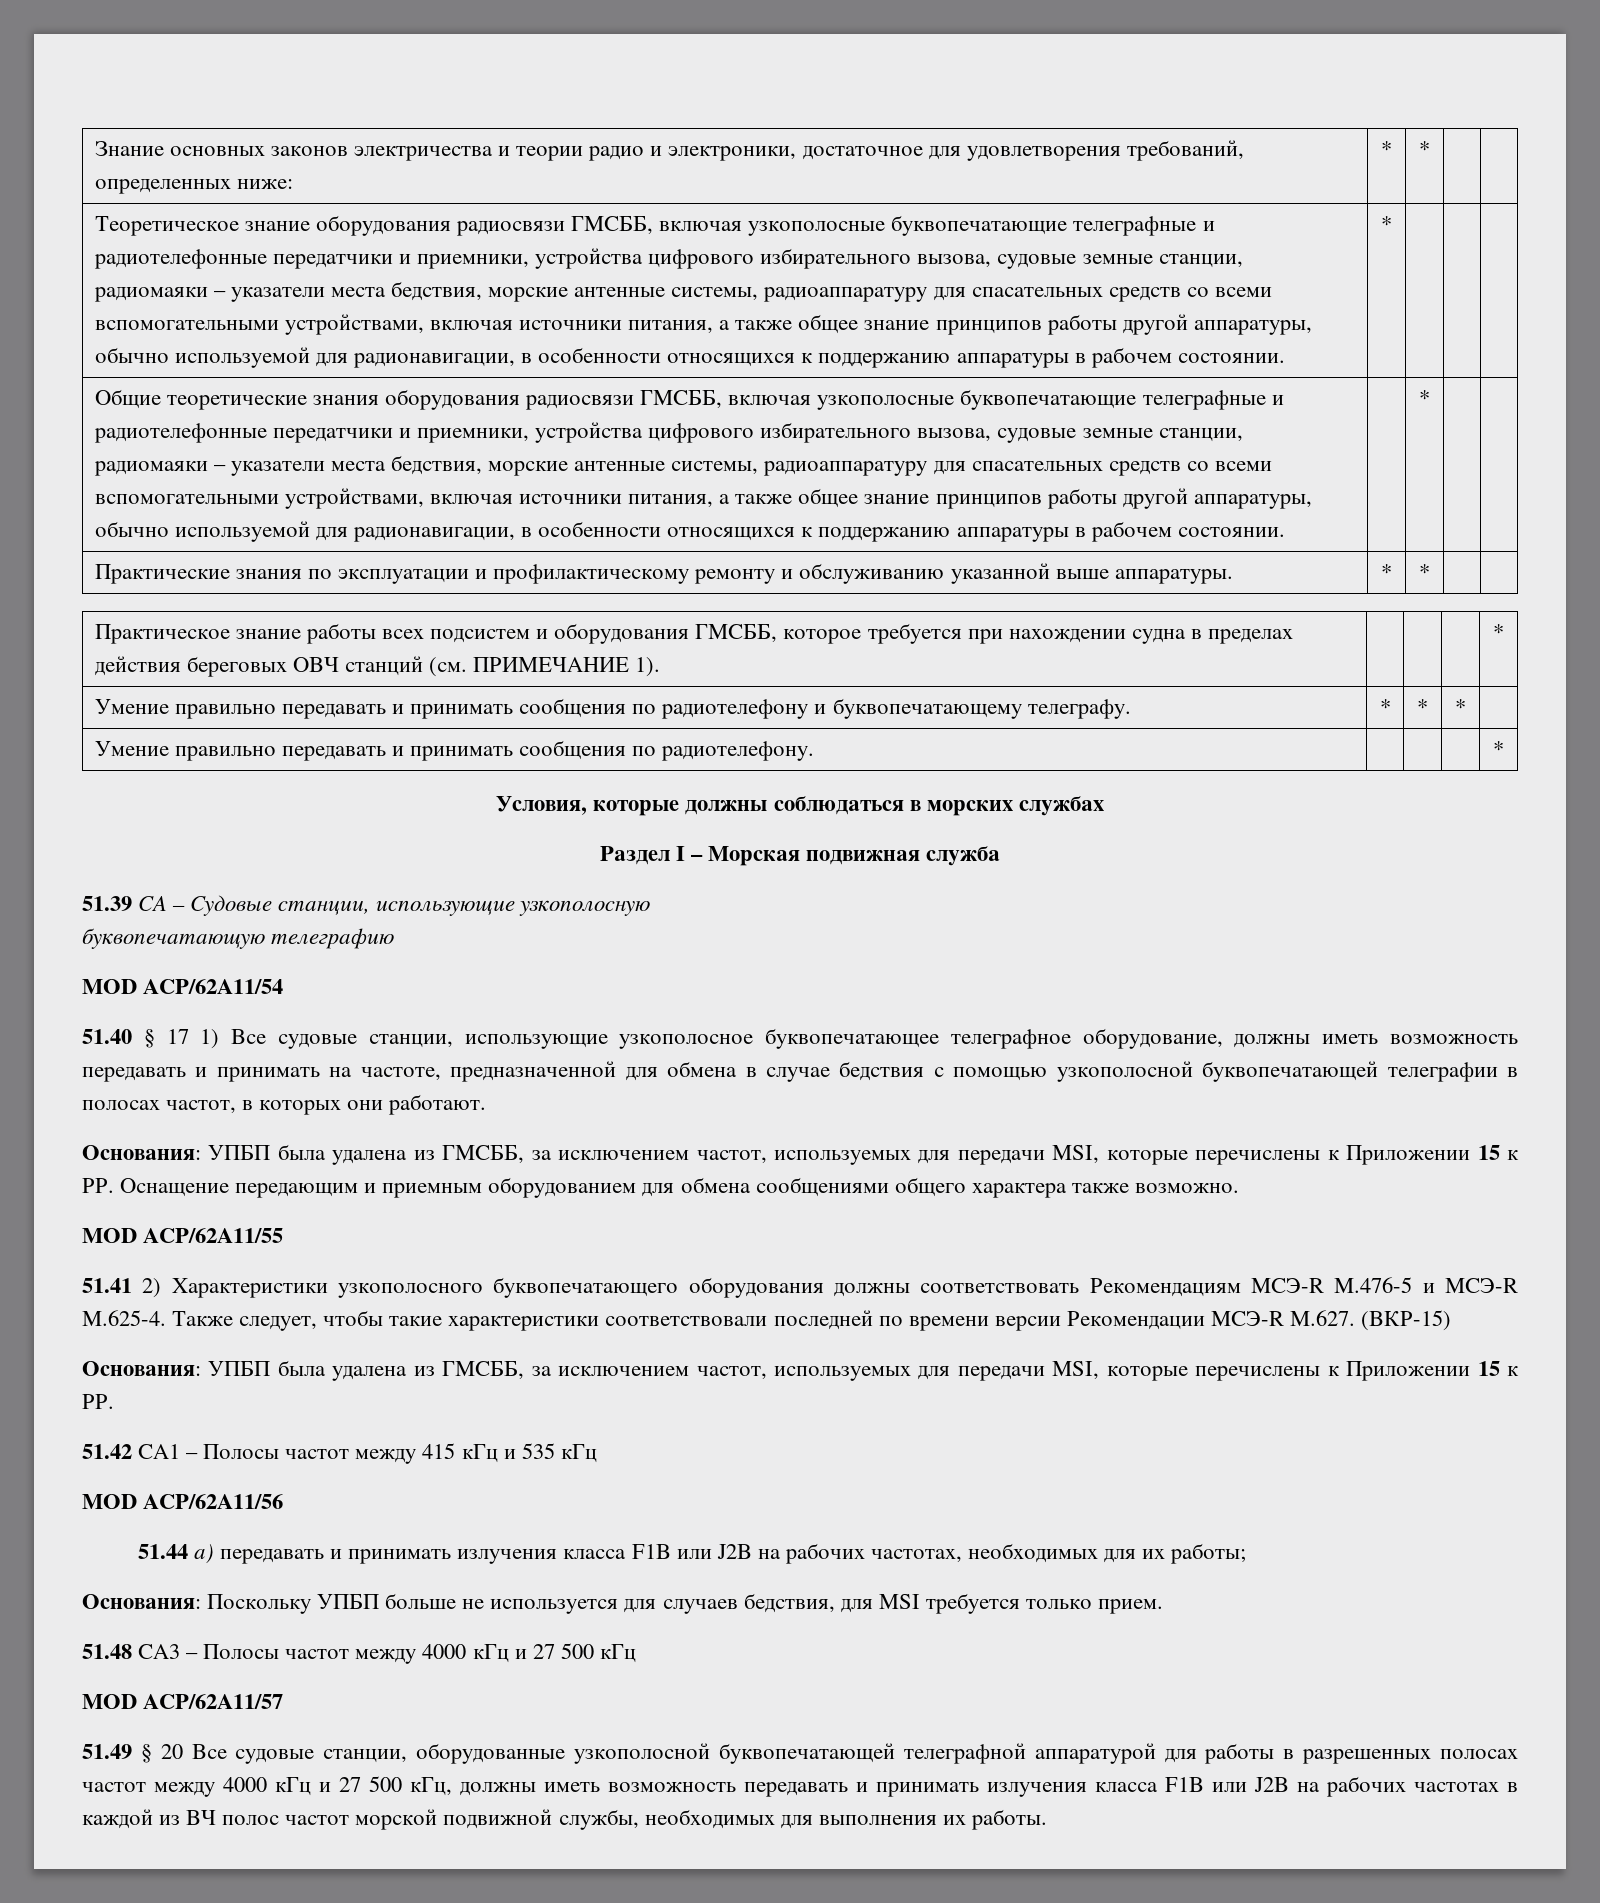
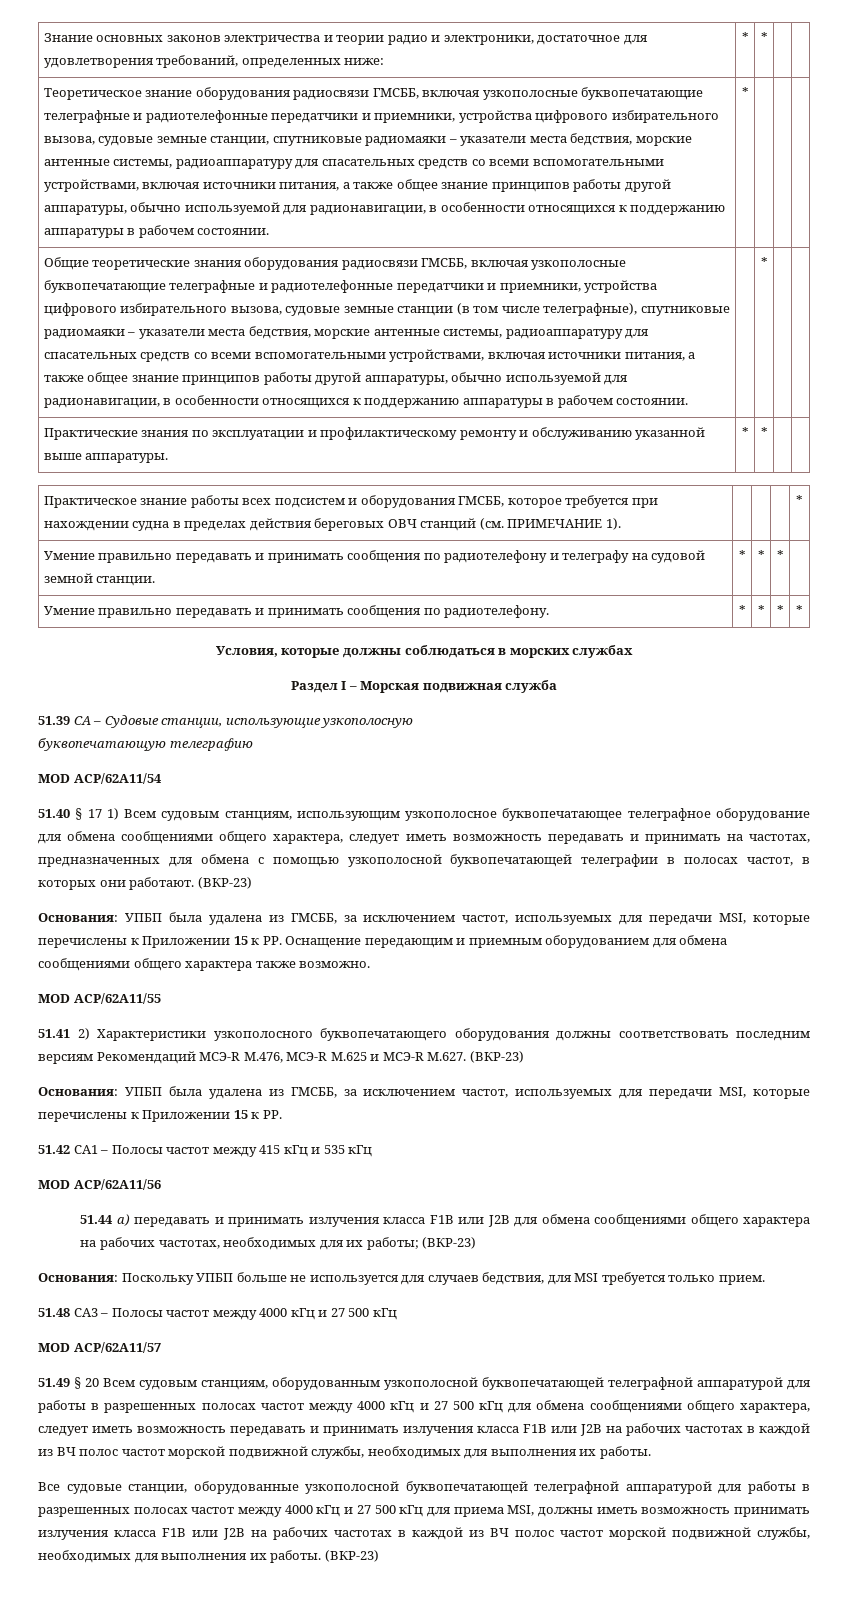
- Теоретическое знание оборудования радиосвязи ГМСББ, включая узкополосные буквопечатающие телеграфные и радиотелефонные передатчики и приемники, устройства цифрового избирательного вызова, судовые земные станции, радиомаяки – указатели места бедствия, морские антенные системы, радиоаппаратуру для спасательных средств со всеми вспомогательными устройствами, включая источники питания, а также общее знание принципов работы другой аппаратуры, обычно используемой для радионавигации, в особенности относящихся к поддержанию аппаратуры в рабочем состоянии.
+ Теоретическое знание оборудования радиосвязи ГМСББ, включая узкополосные буквопечатающие телеграфные и радиотелефонные передатчики и приемники, устройства цифрового избирательного вызова, судовые земные станции, спутниковые радиомаяки – указатели места бедствия, морские антенные системы, радиоаппаратуру для спасательных средств со всеми вспомогательными устройствами, включая источники питания, а также общее знание принципов работы другой аппаратуры, обычно используемой для радионавигации, в особенности относящихся к поддержанию аппаратуры в рабочем состоянии.
- Общие теоретические знания оборудования радиосвязи ГМСББ, включая узкополосные буквопечатающие телеграфные и радиотелефонные передатчики и приемники, устройства цифрового избирательного вызова, судовые земные станции, радиомаяки – указатели места бедствия, морские антенные системы, радиоаппаратуру для спасательных средств со всеми вспомогательными устройствами, включая источники питания, а также общее знание принципов работы другой аппаратуры, обычно используемой для радионавигации, в особенности относящихся к поддержанию аппаратуры в рабочем состоянии.
+ Общие теоретические знания оборудования радиосвязи ГМСББ, включая узкополосные буквопечатающие телеграфные и радиотелефонные передатчики и приемники, устройства цифрового избирательного вызова, судовые земные станции (в том числе телеграфные), спутниковые радиомаяки – указатели места бедствия, морские антенные системы, радиоаппаратуру для спасательных средств со всеми вспомогательными устройствами, включая источники питания, а также общее знание принципов работы другой аппаратуры, обычно используемой для радионавигации, в особенности относящихся к поддержанию аппаратуры в рабочем состоянии.
- Умение правильно передавать и принимать сообщения по радиотелефону и буквопечатающему телеграфу. | * | * | * |
+ Умение правильно передавать и принимать сообщения по радиотелефону и телеграфу на судовой земной станции. | * | * | * |
- Умение правильно передавать и принимать сообщения по радиотелефону. | | | | *
+ Умение правильно передавать и принимать сообщения по радиотелефону. | * | * | * | *
- 51.40 § 17 1) Все судовые станции, использующие узкополосное буквопечатающее телеграфное оборудование, должны иметь возможность передавать и принимать на частоте, предназначенной для обмена в случае бедствия с помощью узкополосной буквопечатающей телеграфии в полосах частот, в которых они работают.
+ 51.40 § 17 1) Всем судовым станциям, использующим узкополосное буквопечатающее телеграфное оборудование для обмена сообщениями общего характера, следует иметь возможность передавать и принимать на частотах, предназначенных для обмена с помощью узкополосной буквопечатающей телеграфии в полосах частот, в которых они работают. (ВКР-23)
- 51.41 2) Характеристики узкополосного буквопечатающего оборудования должны соответствовать Рекомендациям МСЭ-R М.476-5 и МСЭ-R М.625-4. Также следует, чтобы такие характеристики соответствовали последней по времени версии Рекомендации МСЭ-R М.627. (ВКР-15)
+ 51.41 2) Характеристики узкополосного буквопечатающего оборудования должны соответствовать последним версиям Рекомендаций МСЭ-R М.476, МСЭ-R М.625 и МСЭ-R М.627. (ВКР-23)
- 51.44 а) передавать и принимать излучения класса F1B или J2B на рабочих частотах, необходимых для их работы;
+ 51.44 а) передавать и принимать излучения класса F1B или J2B для обмена сообщениями общего характера на рабочих частотах, необходимых для их работы; (ВКР-23)
- 51.49 § 20 Все судовые станции, оборудованные узкополосной буквопечатающей телеграфной аппаратурой для работы в разрешенных полосах частот между 4000 кГц и 27 500 кГц, должны иметь возможность передавать и принимать излучения класса F1B или J2B на рабочих частотах в каждой из ВЧ полос частот морской подвижной службы, необходимых для выполнения их работы.
+ 51.49 § 20 Всем судовым станциям, оборудованным узкополосной буквопечатающей телеграфной аппаратурой для работы в разрешенных полосах частот между 4000 кГц и 27 500 кГц для обмена сообщениями общего характера, следует иметь возможность передавать и принимать излучения класса F1B или J2B на рабочих частотах в каждой из ВЧ полос частот морской подвижной службы, необходимых для выполнения их работы.
+ Все судовые станции, оборудованные узкополосной буквопечатающей телеграфной аппаратурой для работы в разрешенных полосах частот между 4000 кГц и 27 500 кГц для приема MSI, должны иметь возможность принимать излучения класса F1B или J2B на рабочих частотах в каждой из ВЧ полос частот морской подвижной службы, необходимых для выполнения их работы. (ВКР-23)

